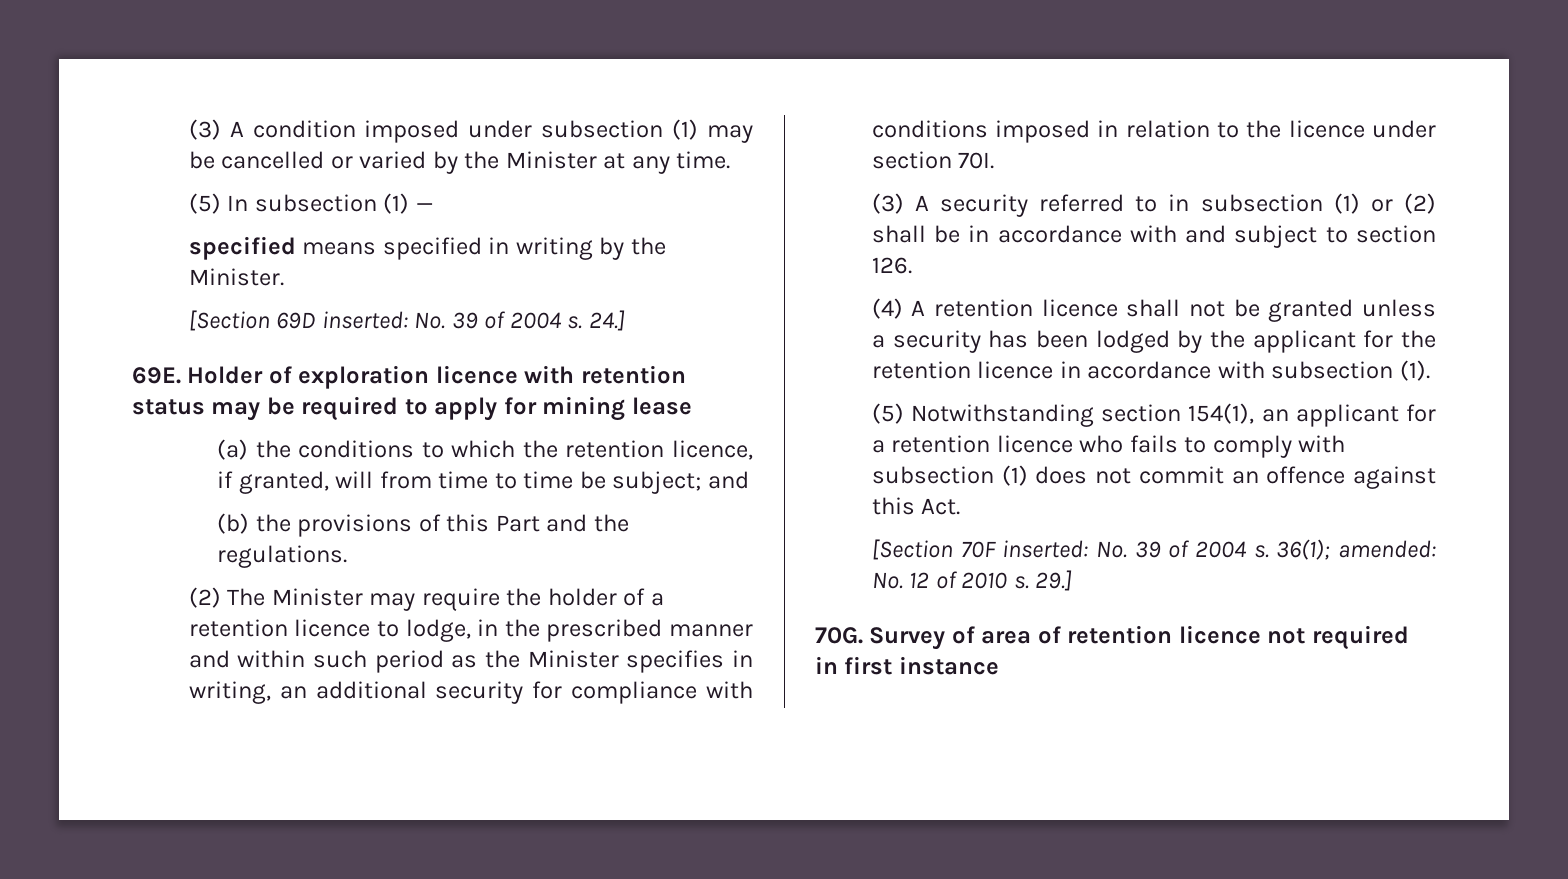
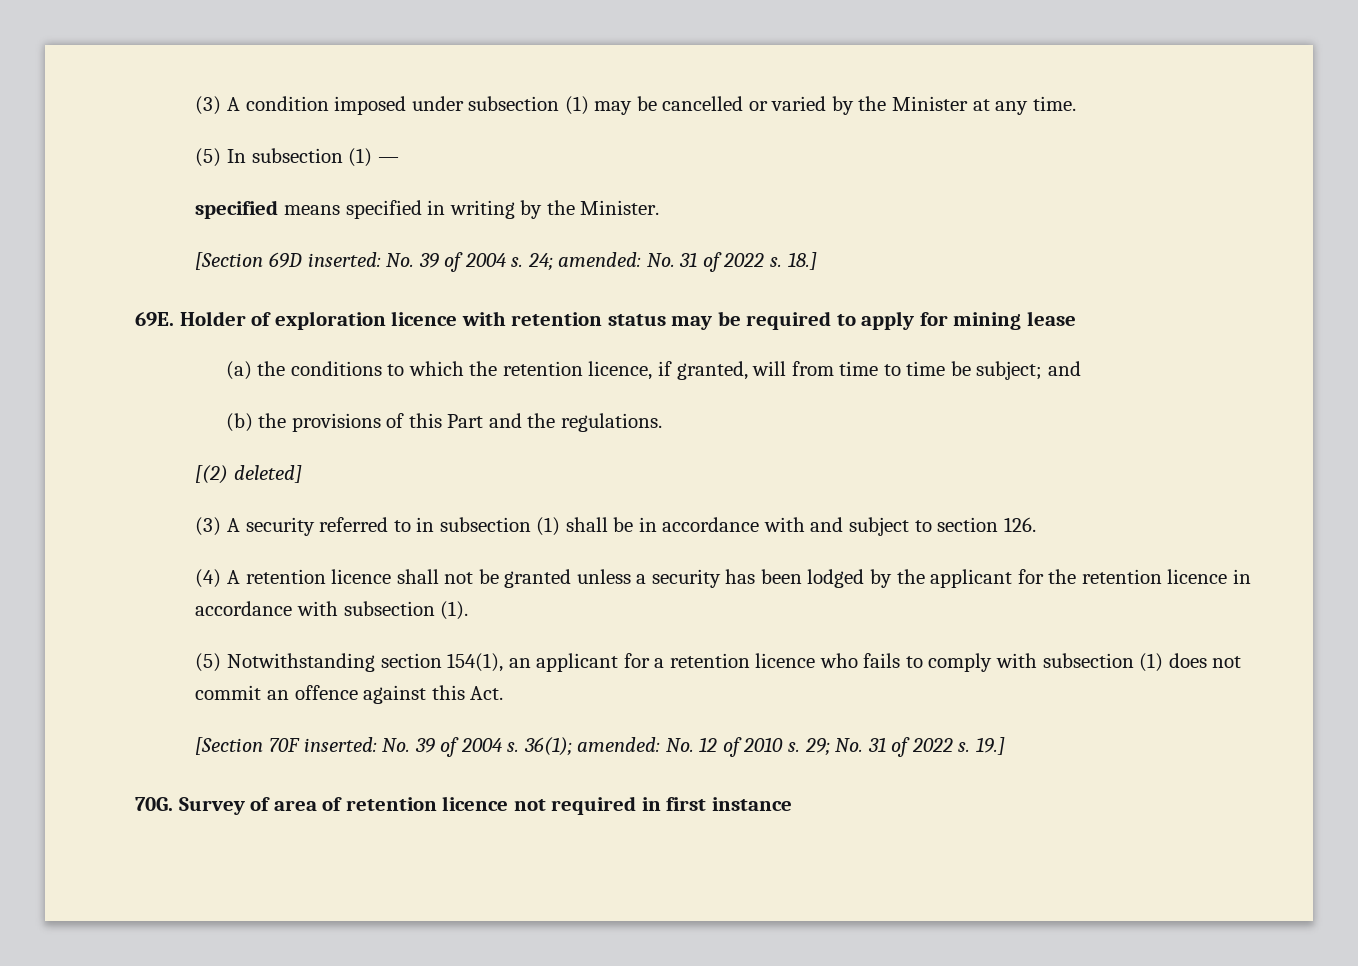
- 24.]
+ 24; amended: No. 31 of 2022 s. 18.]
- (2) The Minister may require the holder of a retention licence to lodge, in the prescribed manner and within such period as the Minister specifies in writing, an additional security for compliance with conditions imposed in relation to the licence under section 70I.
+ [(2) deleted]
- (3) A security referred to in subsection (1) or (2) shall be in accordance with and subject to section 126.
+ (3) A security referred to in subsection (1) shall be in accordance with and subject to section 126.
- 29.]
+ 29; No. 31 of 2022 s. 19.]

